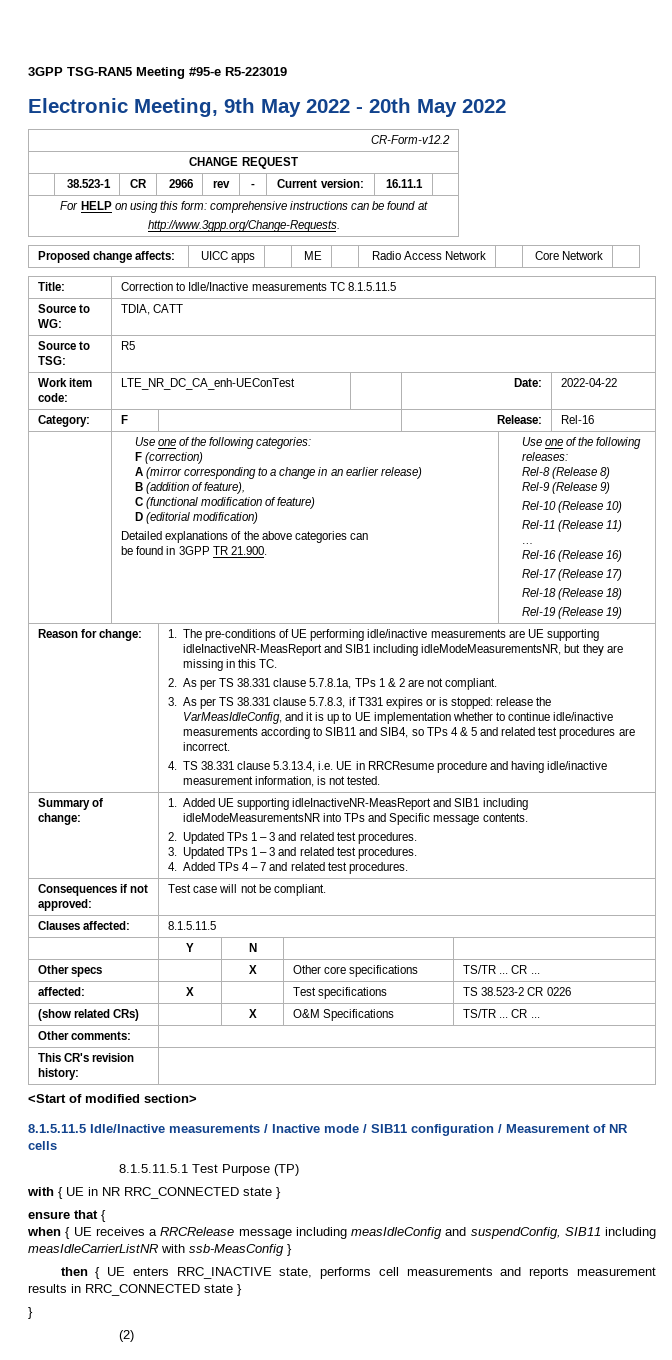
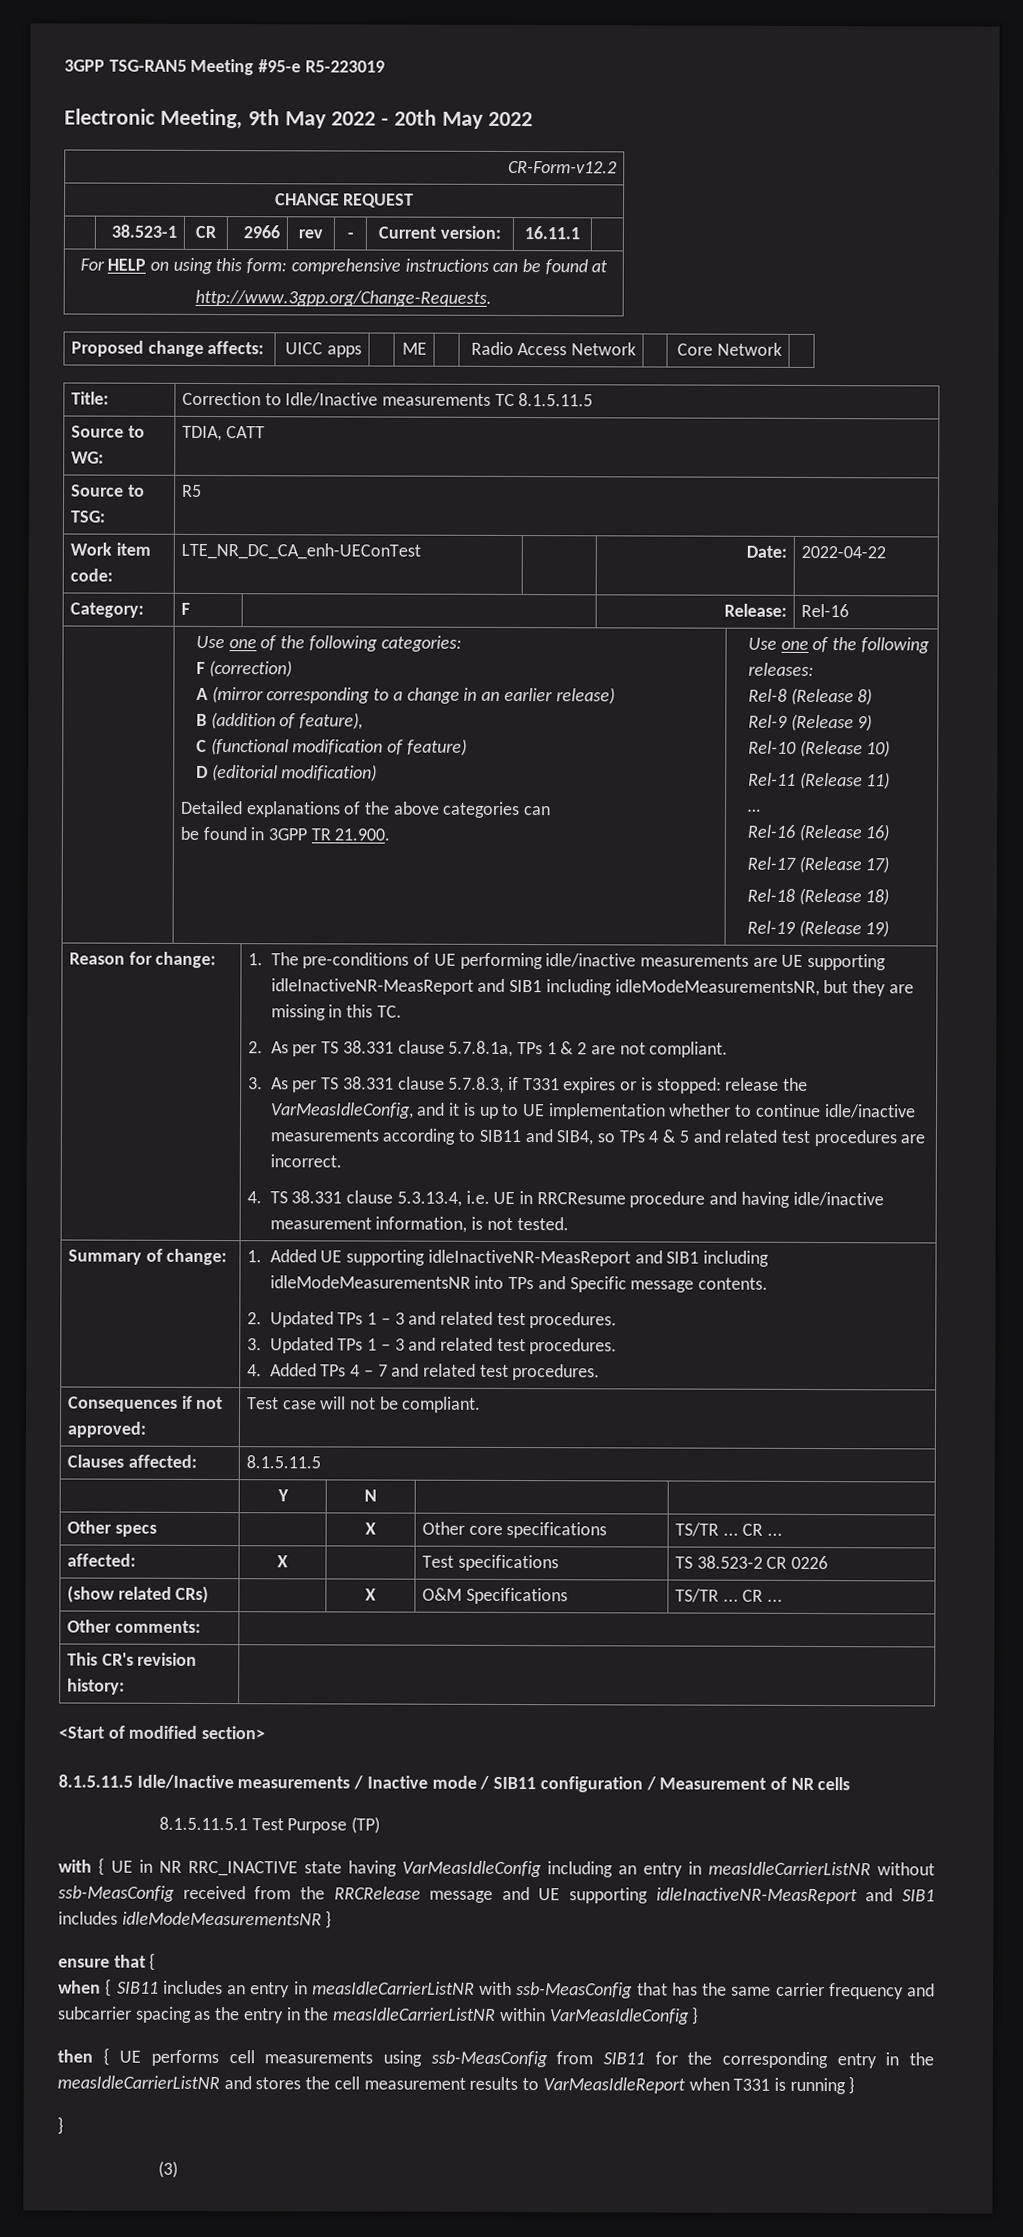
- with { UE in NR RRC_CONNECTED state }
+ with { UE in NR RRC_INACTIVE state having VarMeasIdleConfig including an entry in measIdleCarrierListNR without ssb-MeasConfig received from the RRCRelease message and UE supporting idleInactiveNR-MeasReport and SIB1 includes idleModeMeasurementsNR }
- when { UE receives a RRCRelease message including measIdleConfig and suspendConfig, SIB11 including measIdleCarrierListNR with ssb-MeasConfig }
- then { UE enters RRC_INACTIVE state, performs cell measurements and reports measurement results in RRC_CONNECTED state }
+ when { SIB11 includes an entry in measIdleCarrierListNR with ssb-MeasConfig that has the same carrier frequency and subcarrier spacing as the entry in the measIdleCarrierListNR within VarMeasIdleConfig }
+ then { UE performs cell measurements using ssb-MeasConfig from SIB11 for the corresponding entry in the measIdleCarrierListNR and stores the cell measurement results to VarMeasIdleReport when T331 is running }
- (2)
+ (3)

